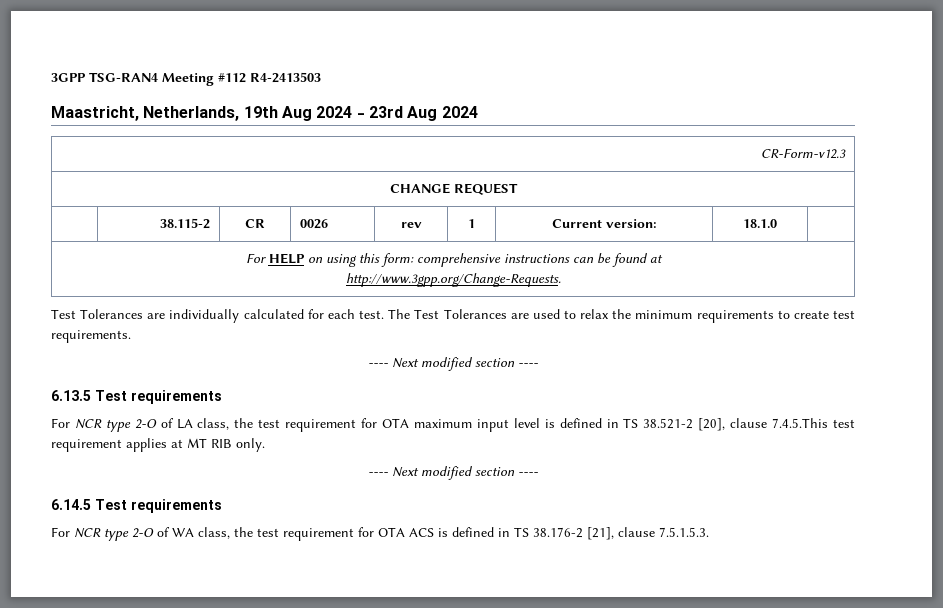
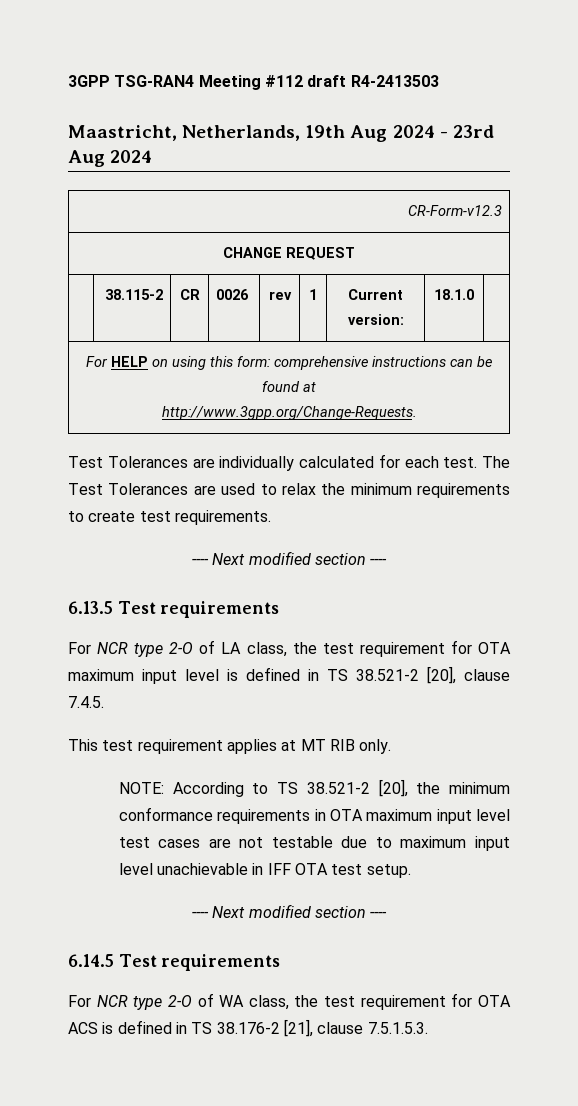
- 3GPP TSG-RAN4 Meeting #112 R4-2413503
+ 3GPP TSG-RAN4 Meeting #112 draft R4-2413503
- For NCR type 2-O of LA class, the test requirement for OTA maximum input level is defined in TS 38.521-2 [20], clause 7.4.5.This test requirement applies at MT RIB only.
+ For NCR type 2-O of LA class, the test requirement for OTA maximum input level is defined in TS 38.521-2 [20], clause 7.4.5.
+ This test requirement applies at MT RIB only.
+ NOTE: According to TS 38.521-2 [20], the minimum conformance requirements in OTA maximum input level test cases are not testable due to maximum input level unachievable in IFF OTA test setup.

